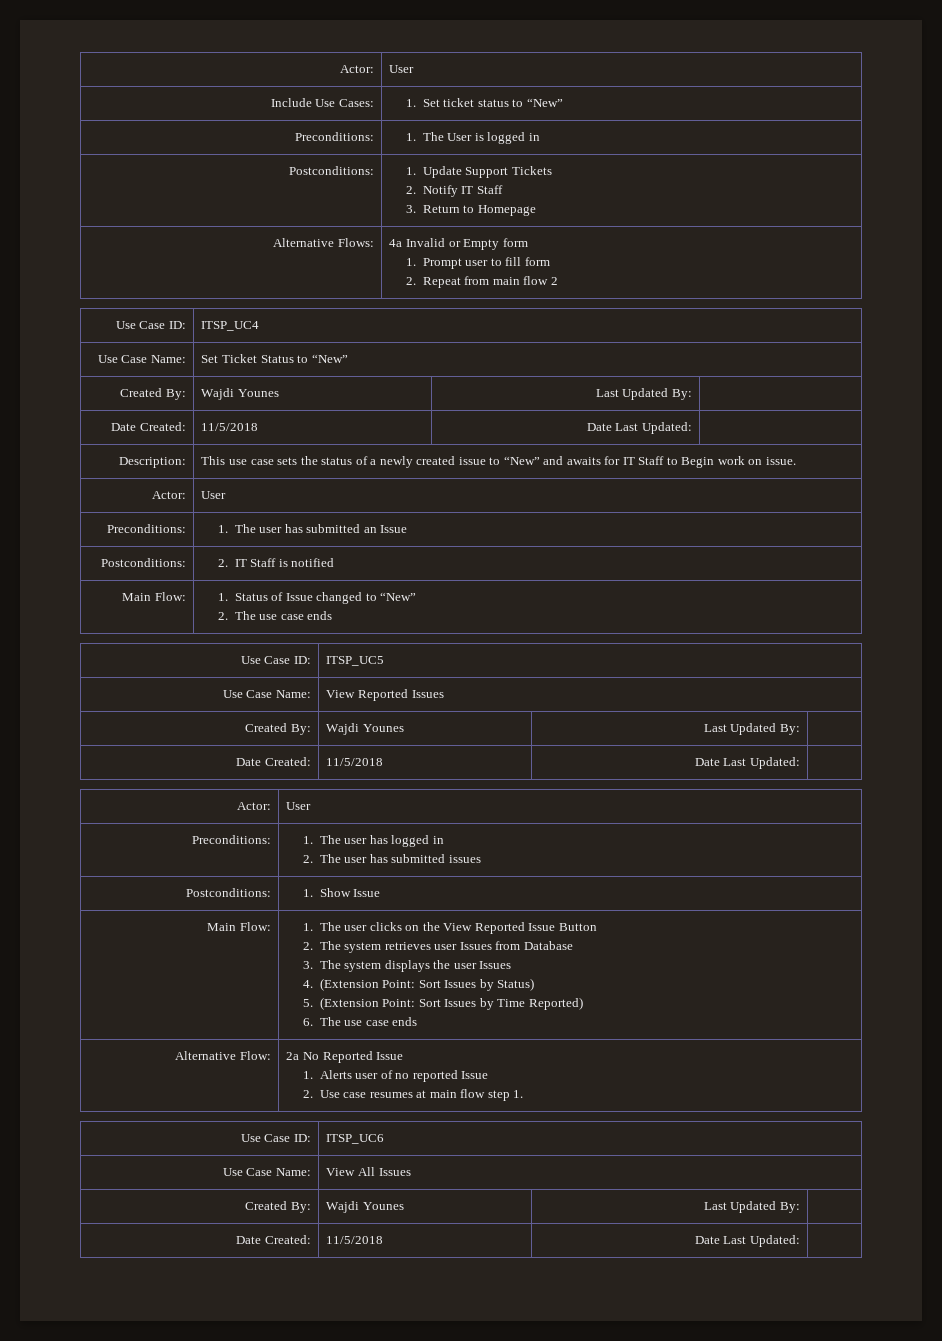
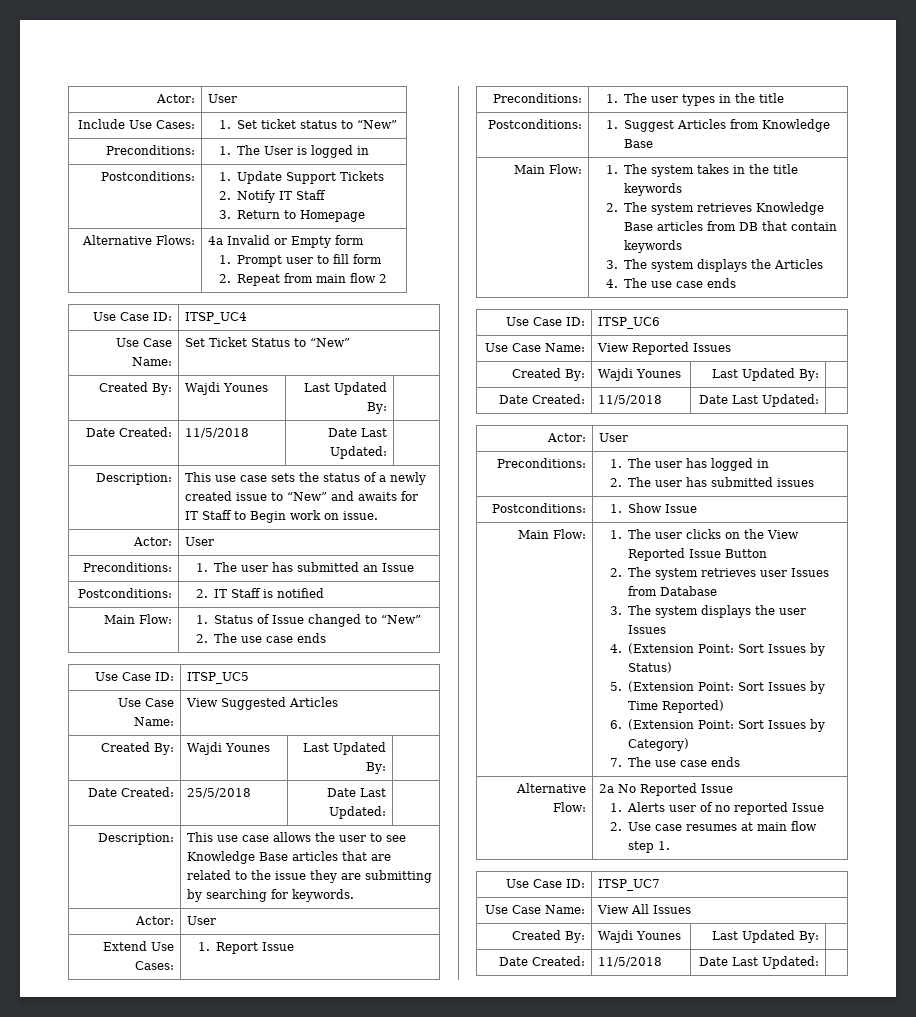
+ Use Case Name: | View Suggested Articles
+ Created By: | Wajdi Younes | Last Updated By: |
+ Date Created: | 25/5/2018 | Date Last Updated: |
+ Description: | This use case allows the user to see Knowledge Base articles that are related to the issue they are submitting by searching for keywords.
+ Actor: | User
+ Extend Use Cases: | 1. Report Issue
+ Preconditions: | 1. The user types in the title
+ Postconditions: | 1. Suggest Articles from Knowledge Base
+ Main Flow: | 1. The system takes in the title keywords
+ 2. The system retrieves Knowledge Base articles from DB that contain keywords
+ 3. The system displays the Articles
+ 4. The use case ends
+ Use Case ID: | ITSP_UC6
- 6. The use case ends
+ 6. (Extension Point: Sort Issues by Category)
+ 7. The use case ends
- Use Case ID: | ITSP_UC6
+ Use Case ID: | ITSP_UC7

